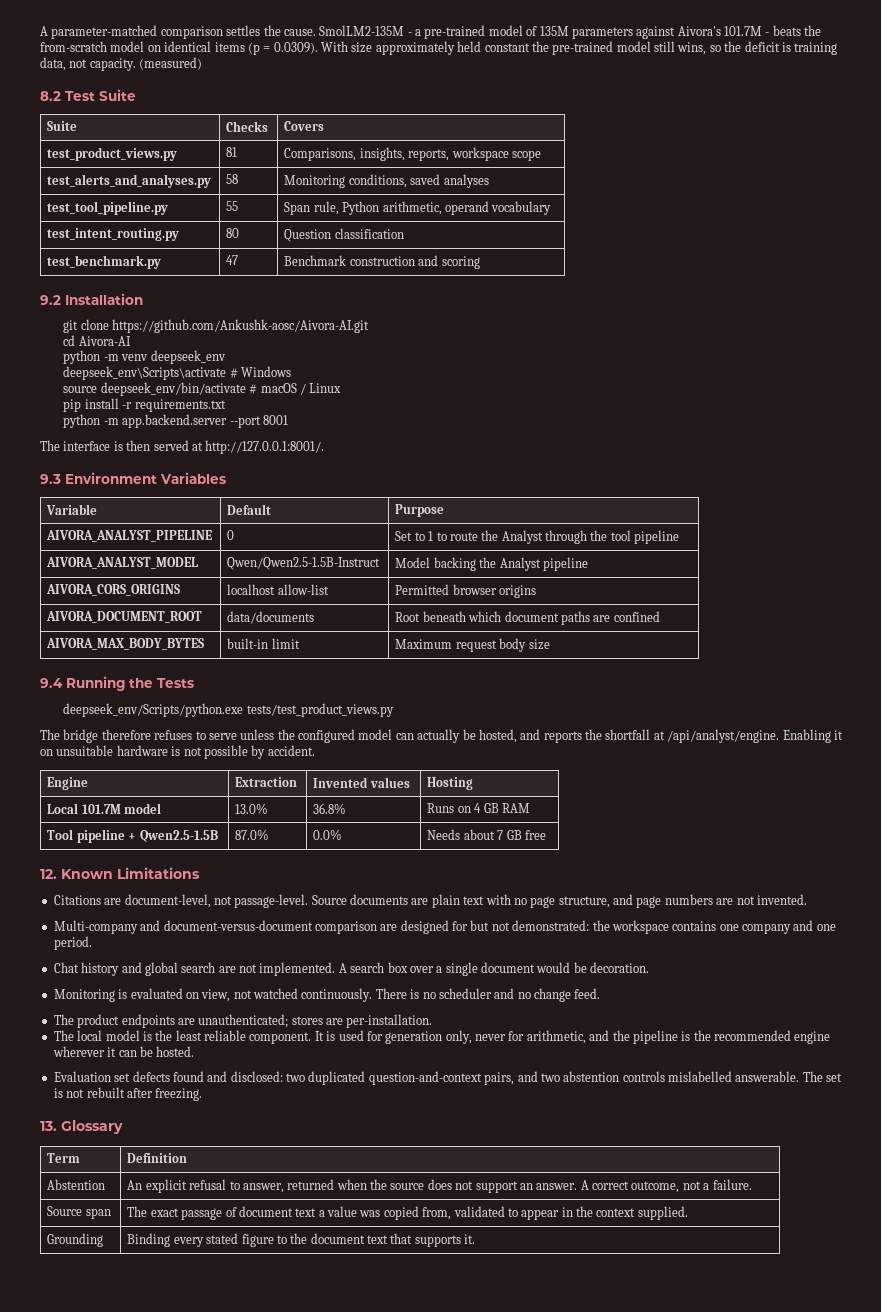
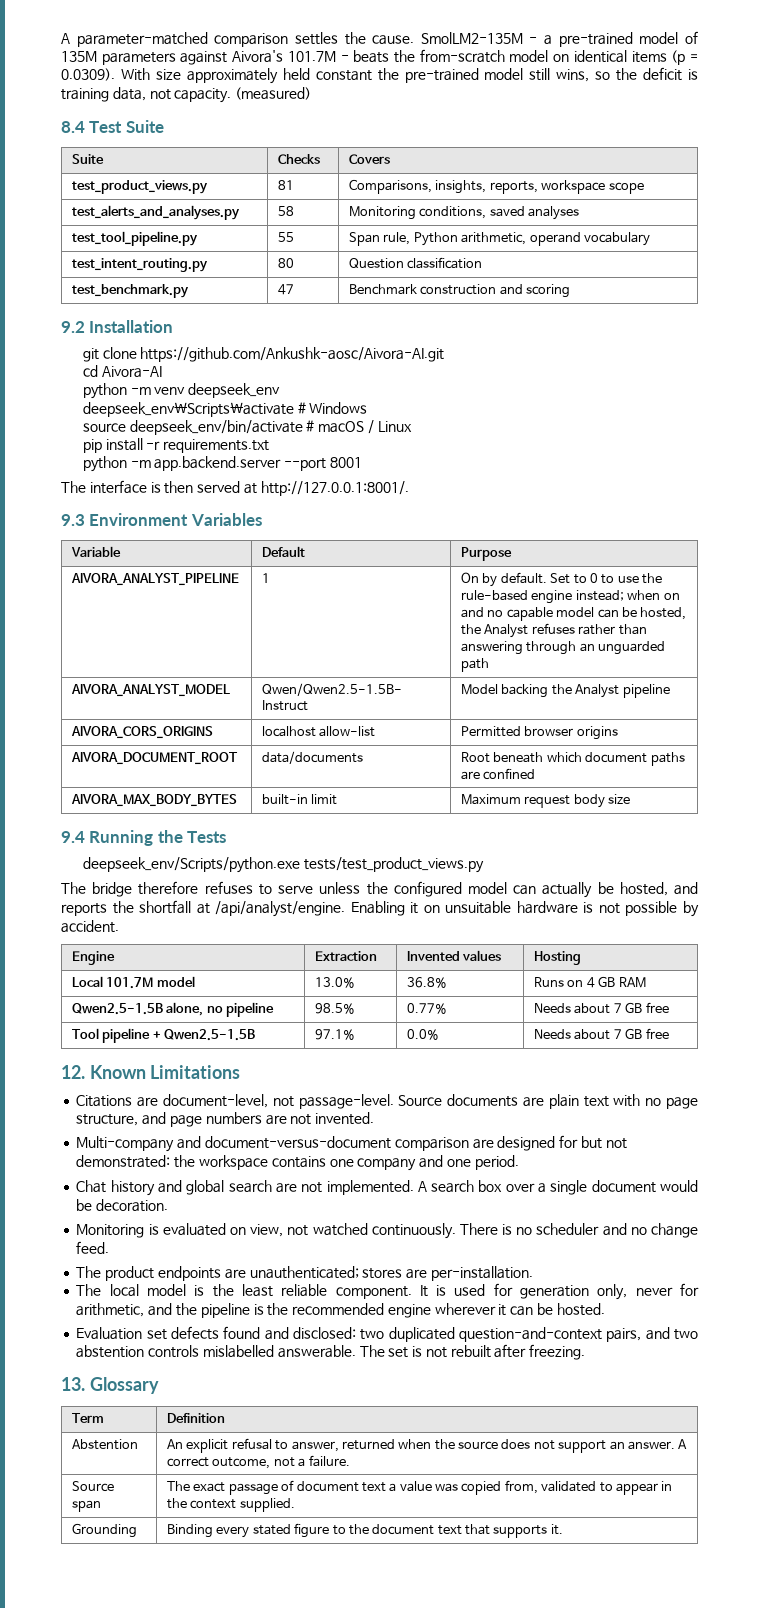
- 8.2 Test Suite
+ 8.4 Test Suite
- AIVORA_ANALYST_PIPELINE | 0 | Set to 1 to route the Analyst through the tool pipeline
+ AIVORA_ANALYST_PIPELINE | 1 | On by default. Set to 0 to use the rule-based engine instead; when on and no capable model can be hosted, the Analyst refuses rather than answering through an unguarded path
+ Qwen2.5-1.5B alone, no pipeline | 98.5% | 0.77% | Needs about 7 GB free
- Tool pipeline + Qwen2.5-1.5B | 87.0% | 0.0% | Needs about 7 GB free
+ Tool pipeline + Qwen2.5-1.5B | 97.1% | 0.0% | Needs about 7 GB free

